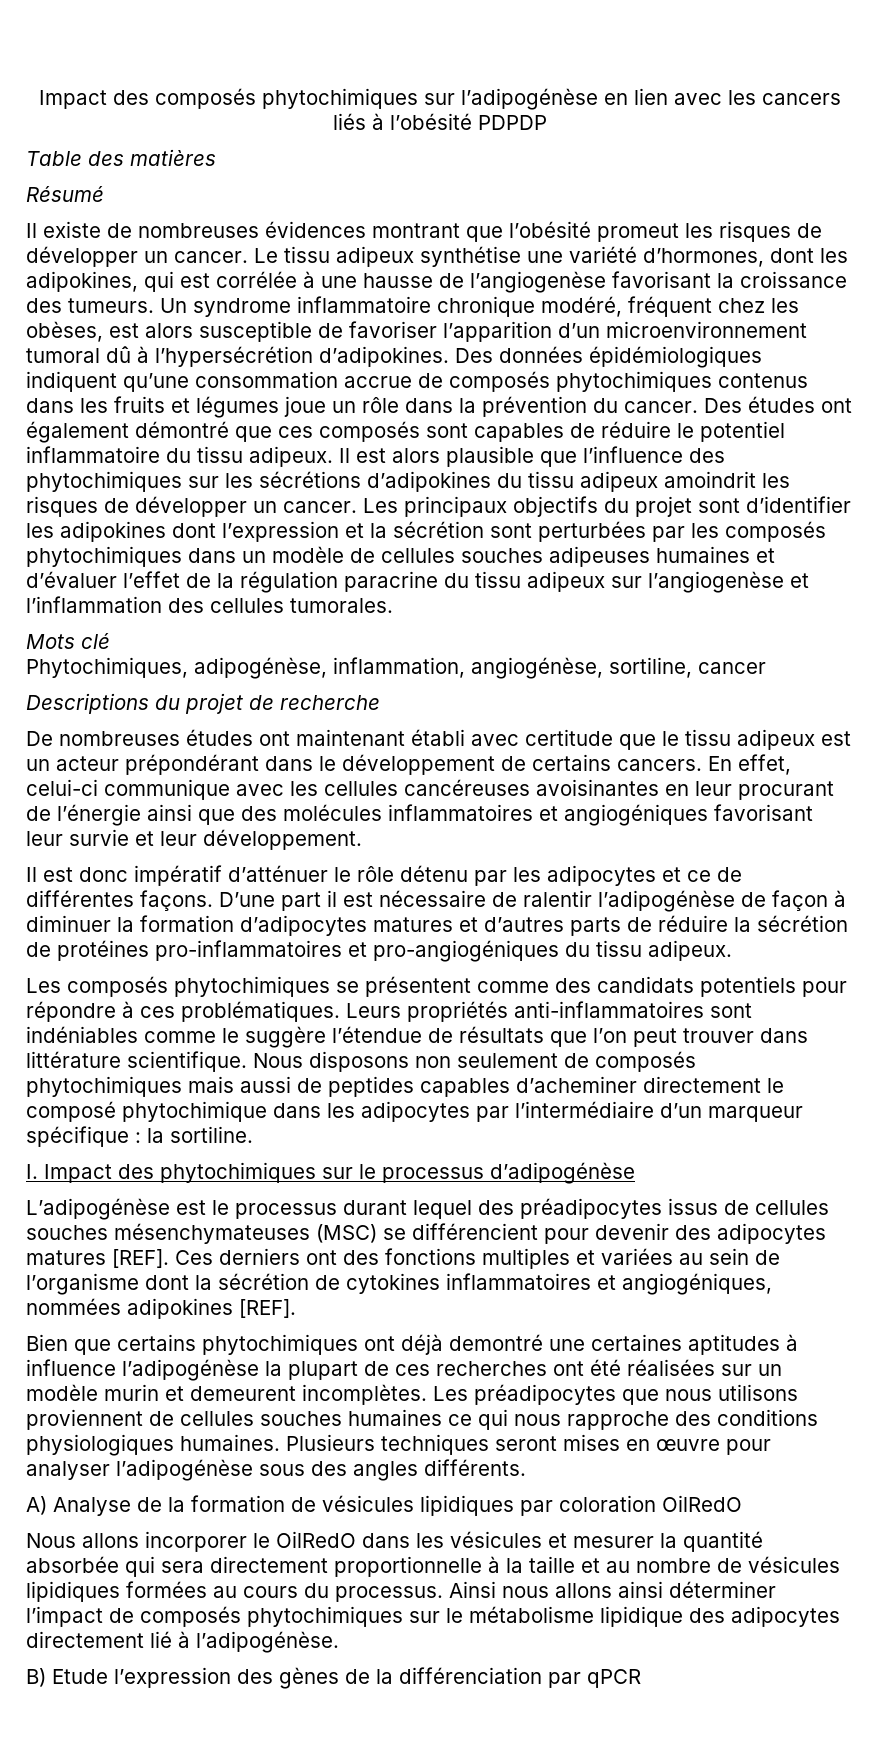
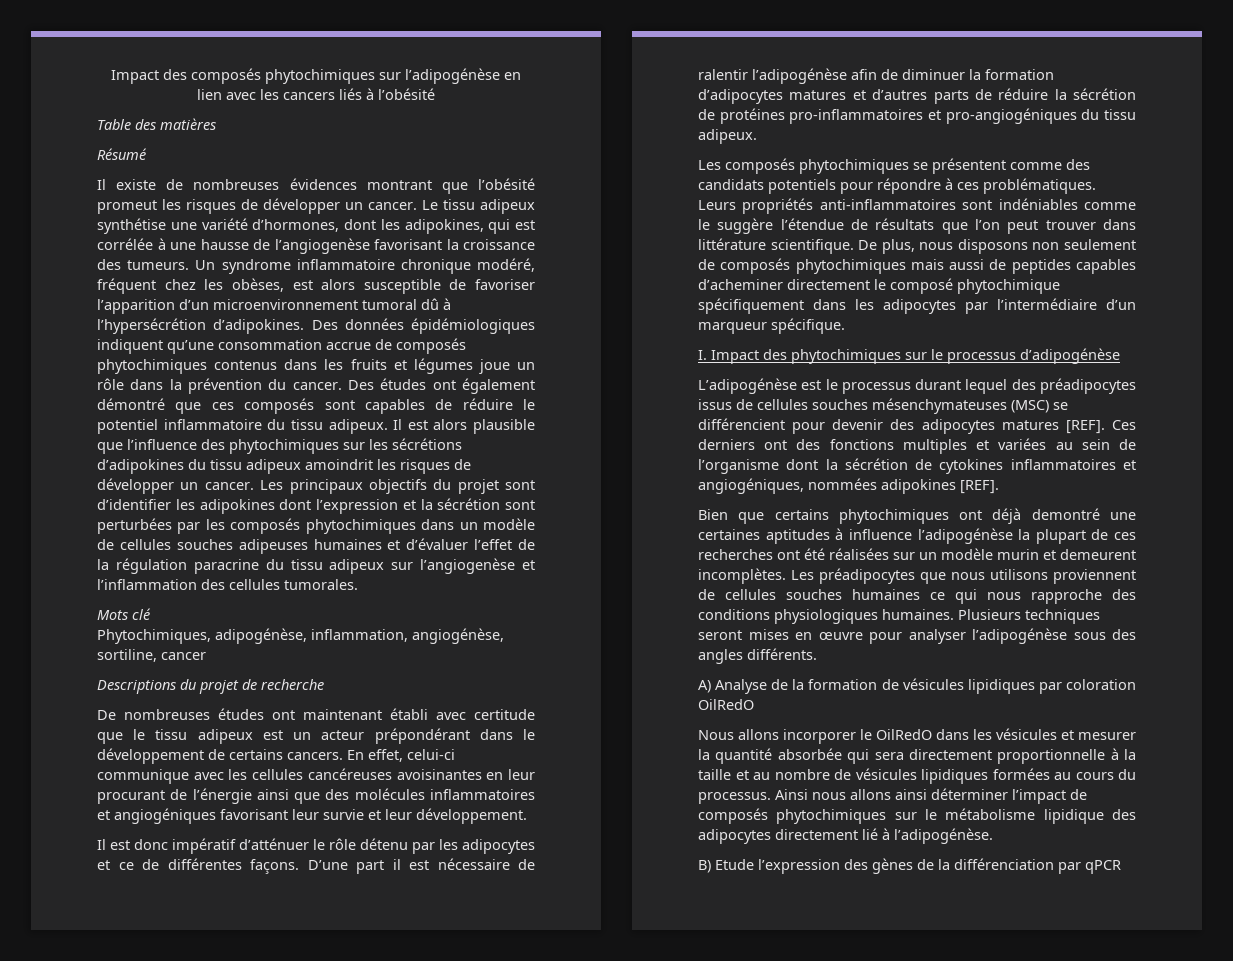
- Impact des composés phytochimiques sur l’adipogénèse en lien avec les cancers liés à l’obésité PDPDP
+ Impact des composés phytochimiques sur l’adipogénèse en lien avec les cancers liés à l’obésité
- D’une part il est nécessaire de ralentir l’adipogénèse de façon à diminuer la formation d’adipocytes matures et d’autres parts de réduire la sécrétion de protéines pro-inflammatoires et pro-angiogéniques du tissu adipeux.
+ D’une part il est nécessaire de ralentir l’adipogénèse afin de diminuer la formation d’adipocytes matures et d’autres parts de réduire la sécrétion de protéines pro-inflammatoires et pro-angiogéniques du tissu adipeux.
- Nous disposons non seulement de composés phytochimiques mais aussi de peptides capables d’acheminer directement le composé phytochimique dans les adipocytes par l’intermédiaire d’un marqueur spécifique : la sortiline.
+ De plus, nous disposons non seulement de composés phytochimiques mais aussi de peptides capables d’acheminer directement le composé phytochimique spécifiquement dans les adipocytes par l’intermédiaire d’un marqueur spécifique.

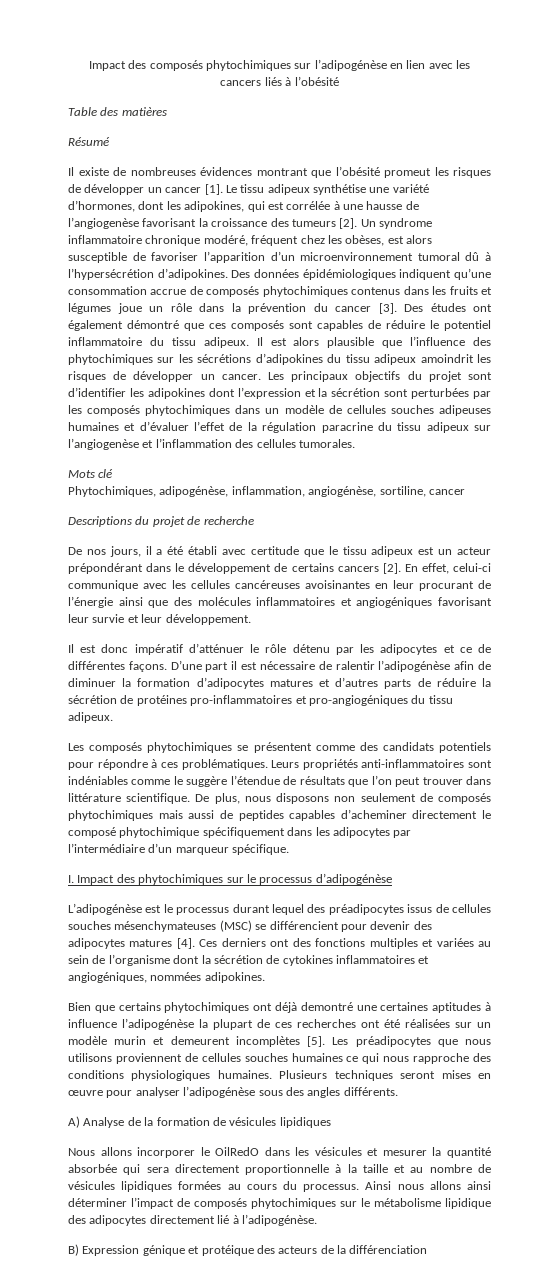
- Il existe de nombreuses évidences montrant que l’obésité promeut les risques de développer un cancer.
+ Il existe de nombreuses évidences montrant que l’obésité promeut les risques de développer un cancer [1].
- Le tissu adipeux synthétise une variété d’hormones, dont les adipokines, qui est corrélée à une hausse de l’angiogenèse favorisant la croissance des tumeurs.
+ Le tissu adipeux synthétise une variété d’hormones, dont les adipokines, qui est corrélée à une hausse de l’angiogenèse favorisant la croissance des tumeurs [2].
- Des données épidémiologiques indiquent qu’une consommation accrue de composés phytochimiques contenus dans les fruits et légumes joue un rôle dans la prévention du cancer.
+ Des données épidémiologiques indiquent qu’une consommation accrue de composés phytochimiques contenus dans les fruits et légumes joue un rôle dans la prévention du cancer [3].
- De nombreuses études ont maintenant établi avec certitude que le tissu adipeux est un acteur prépondérant dans le développement de certains cancers.
+ De nos jours, il a été établi avec certitude que le tissu adipeux est un acteur prépondérant dans le développement de certains cancers [2].
- L’adipogénèse est le processus durant lequel des préadipocytes issus de cellules souches mésenchymateuses (MSC) se différencient pour devenir des adipocytes matures [REF].
+ L’adipogénèse est le processus durant lequel des préadipocytes issus de cellules souches mésenchymateuses (MSC) se différencient pour devenir des adipocytes matures [4].
- Ces derniers ont des fonctions multiples et variées au sein de l’organisme dont la sécrétion de cytokines inflammatoires et angiogéniques, nommées adipokines [REF].
+ Ces derniers ont des fonctions multiples et variées au sein de l’organisme dont la sécrétion de cytokines inflammatoires et angiogéniques, nommées adipokines.
- Bien que certains phytochimiques ont déjà demontré une certaines aptitudes à influence l’adipogénèse la plupart de ces recherches ont été réalisées sur un modèle murin et demeurent incomplètes.
+ Bien que certains phytochimiques ont déjà demontré une certaines aptitudes à influence l’adipogénèse la plupart de ces recherches ont été réalisées sur un modèle murin et demeurent incomplètes [5].
- A) Analyse de la formation de vésicules lipidiques par coloration OilRedO
+ A) Analyse de la formation de vésicules lipidiques
- B) Etude l’expression des gènes de la différenciation par qPCR
+ B) Expression génique et protéique des acteurs de la différenciation

